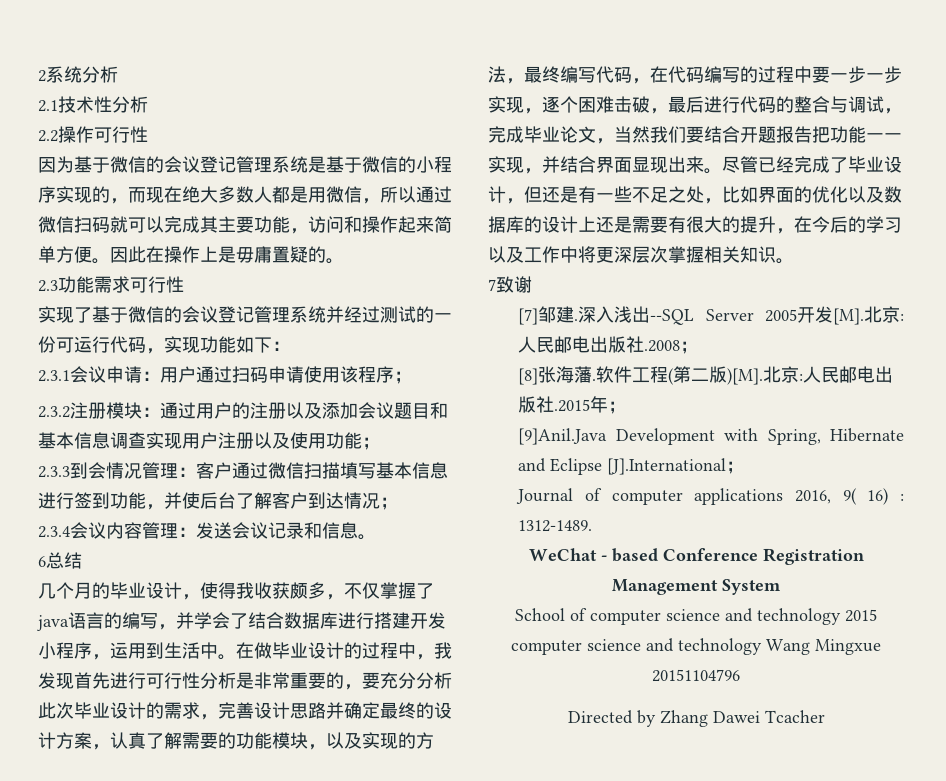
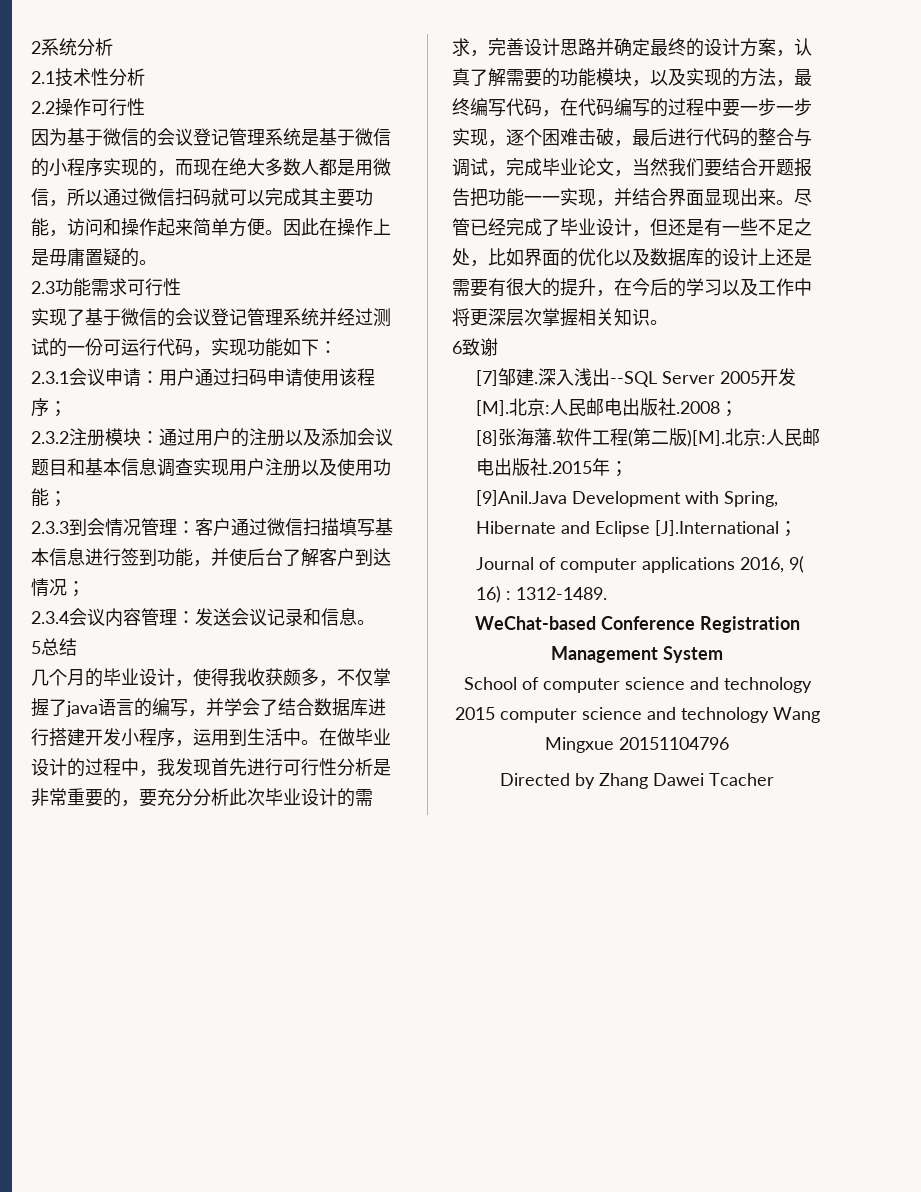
- 6总结
+ 5总结
- 7致谢
+ 6致谢
- WeChat - based Conference Registration Management System
+ WeChat-based Conference Registration Management System

